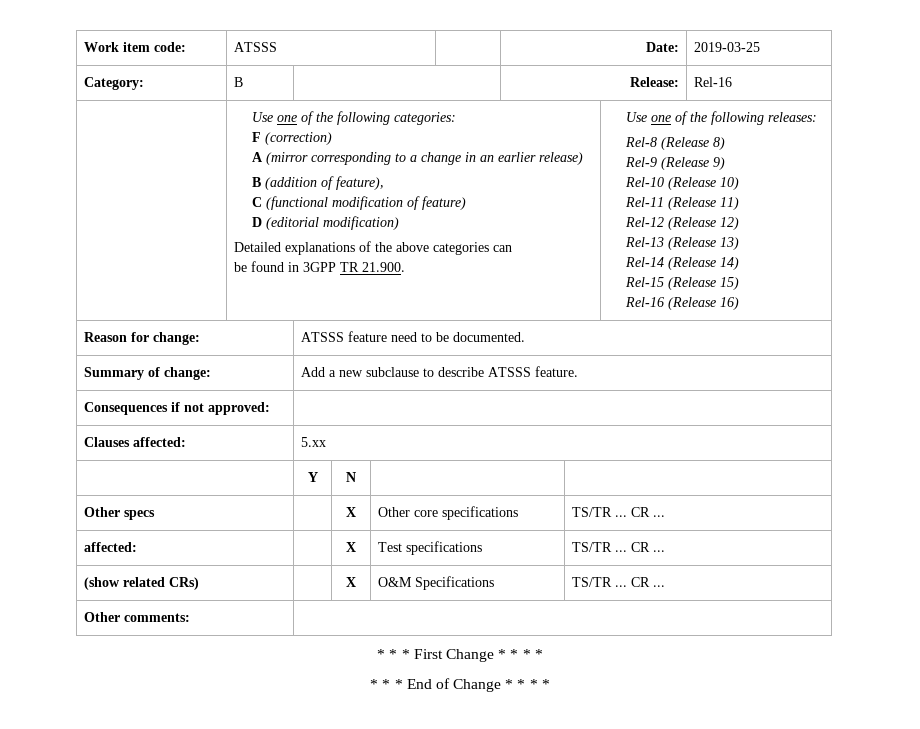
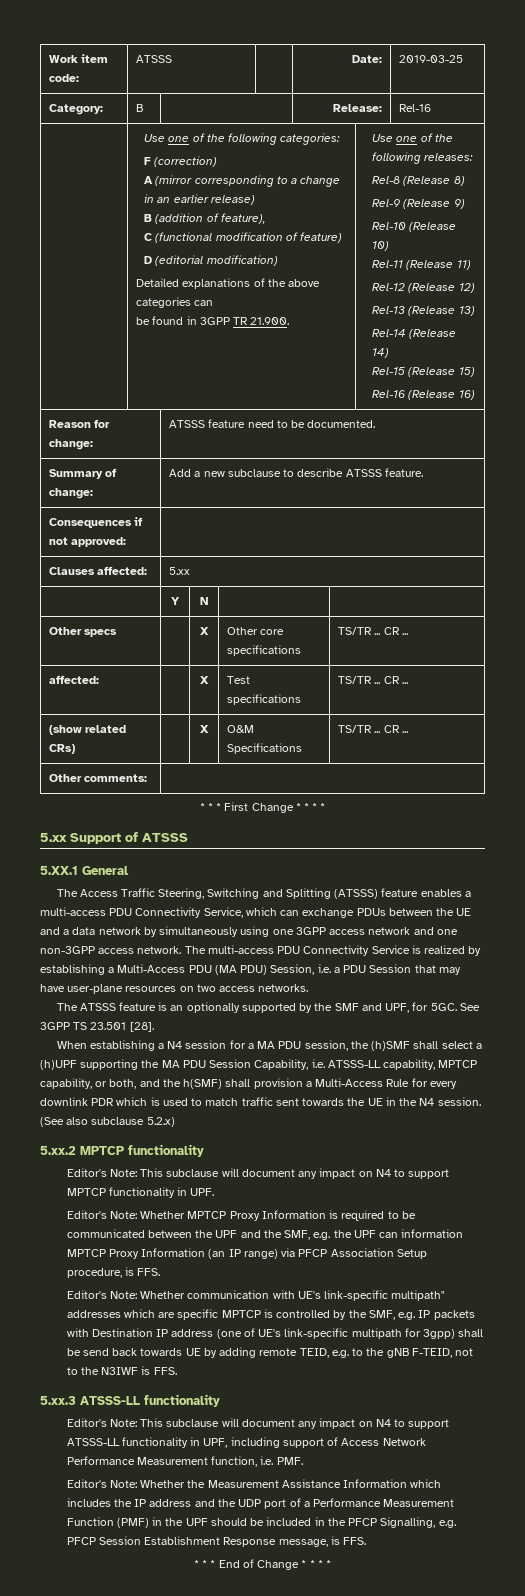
+ 5.xx Support of ATSSS
+ 5.XX.1 General
+ The Access Traffic Steering, Switching and Splitting (ATSSS) feature enables a multi-access PDU Connectivity Service, which can exchange PDUs between the UE and a data network by simultaneously using one 3GPP access network and one non-3GPP access network. The multi-access PDU Connectivity Service is realized by establishing a Multi-Access PDU (MA PDU) Session, i.e. a PDU Session that may have user-plane resources on two access networks.
+ The ATSSS feature is an optionally supported by the SMF and UPF, for 5GC. See 3GPP TS 23.501 [28].
+ When establishing a N4 session for a MA PDU session, the (h)SMF shall select a (h)UPF supporting the MA PDU Session Capability, i.e. ATSSS-LL capability, MPTCP capability, or both, and the h(SMF) shall provision a Multi-Access Rule for every downlink PDR which is used to match traffic sent towards the UE in the N4 session. (See also subclause 5.2.x)
+ 5.xx.2 MPTCP functionality
+ Editor's Note: This subclause will document any impact on N4 to support MPTCP functionality in UPF.
+ Editor's Note: Whether MPTCP Proxy Information is required to be communicated between the UPF and the SMF, e.g. the UPF can information MPTCP Proxy Information (an IP range) via PFCP Association Setup procedure, is FFS.
+ Editor's Note: Whether communication with UE's link-specific multipath" addresses which are specific MPTCP is controlled by the SMF, e.g. IP packets with Destination IP address (one of UE's link-specific multipath for 3gpp) shall be send back towards UE by adding remote TEID, e.g. to the gNB F-TEID, not to the N3IWF is FFS.
+ 5.xx.3 ATSSS-LL functionality
+ Editor's Note: This subclause will document any impact on N4 to support ATSSS-LL functionality in UPF, including support of Access Network Performance Measurement function, i.e. PMF.
+ Editor's Note: Whether the Measurement Assistance Information which includes the IP address and the UDP port of a Performance Measurement Function (PMF) in the UPF should be included in the PFCP Signalling, e.g. PFCP Session Establishment Response message, is FFS.

